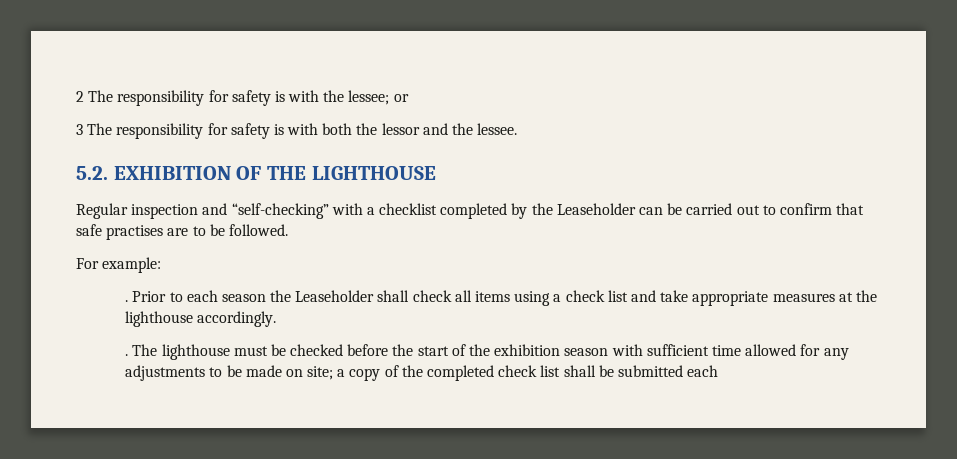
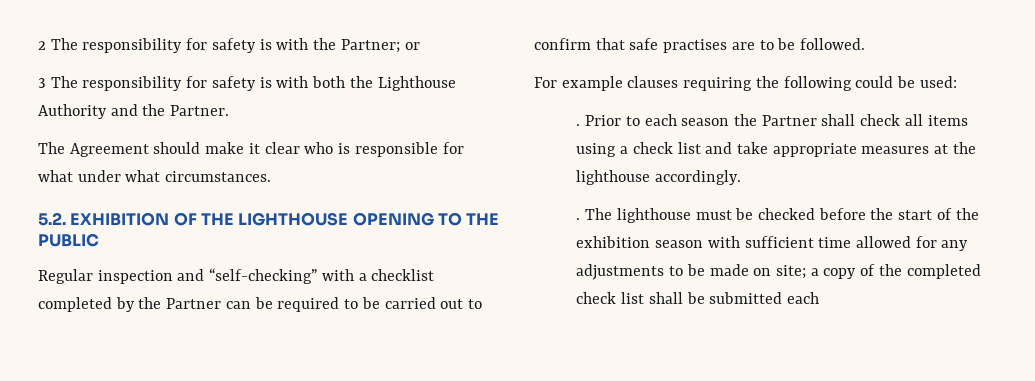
- 2 The responsibility for safety is with the lessee; or
+ 2 The responsibility for safety is with the Partner; or
- 3 The responsibility for safety is with both the lessor and the lessee.
+ 3 The responsibility for safety is with both the Lighthouse Authority and the Partner.
+ The Agreement should make it clear who is responsible for what under what circumstances.
- 5.2. EXHIBITION OF THE LIGHTHOUSE
+ 5.2. EXHIBITION OF THE LIGHTHOUSE OPENING TO THE PUBLIC
- Regular inspection and “self-checking” with a checklist completed by the Leaseholder can be carried out to confirm that safe practises are to be followed.
+ Regular inspection and “self-checking” with a checklist completed by the Partner can be required to be carried out to confirm that safe practises are to be followed.
- For example:
+ For example clauses requiring the following could be used:
- Prior to each season the Leaseholder shall check all items using a check list and take appropriate measures at the lighthouse accordingly.
+ Prior to each season the Partner shall check all items using a check list and take appropriate measures at the lighthouse accordingly.

